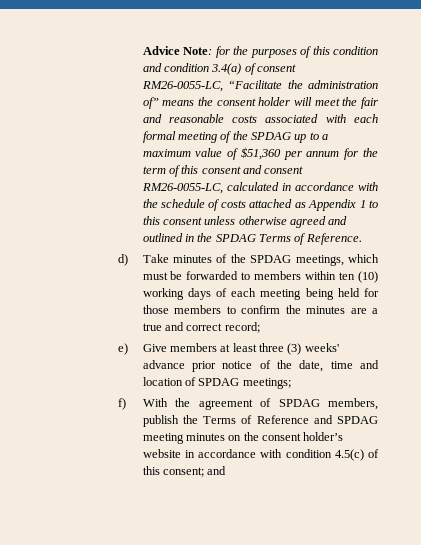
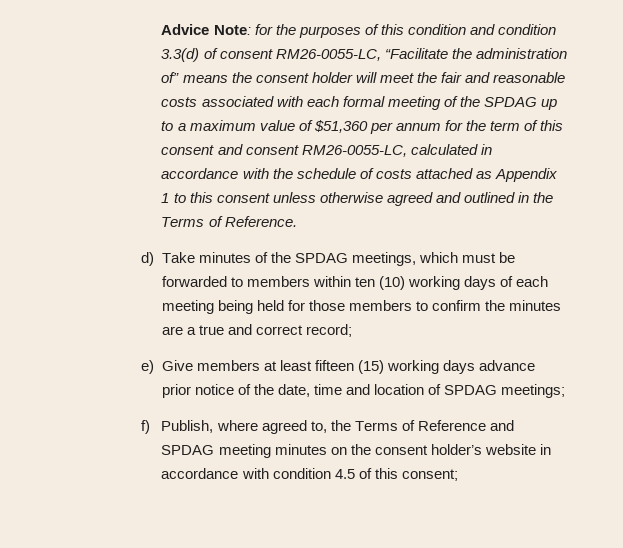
- for the purposes of this condition and condition 3.4(a) of consent RM26-0055-LC, “Facilitate the administration of” means the consent holder will meet the fair and reasonable costs associated with each formal meeting of the SPDAG up to a maximum value of $51,360 per annum for the term of this consent and consent RM26-0055-LC, calculated in accordance with the schedule of costs attached as Appendix 1 to this consent unless otherwise agreed and outlined in the SPDAG Terms of Reference.
+ for the purposes of this condition and condition 3.3(d) of consent RM26-0055-LC, “Facilitate the administration of” means the consent holder will meet the fair and reasonable costs associated with each formal meeting of the SPDAG up to a maximum value of $51,360 per annum for the term of this consent and consent RM26-0055-LC, calculated in accordance with the schedule of costs attached as Appendix 1 to this consent unless otherwise agreed and outlined in the Terms of Reference.
- e) Give members at least three (3) weeks' advance prior notice of the date, time and location of SPDAG meetings;
+ e) Give members at least fifteen (15) working days advance prior notice of the date, time and location of SPDAG meetings;
- f) With the agreement of SPDAG members, publish the Terms of Reference and SPDAG meeting minutes on the consent holder’s website in accordance with condition 4.5(c) of this consent; and
+ f) Publish, where agreed to, the Terms of Reference and SPDAG meeting minutes on the consent holder’s website in accordance with condition 4.5 of this consent;

